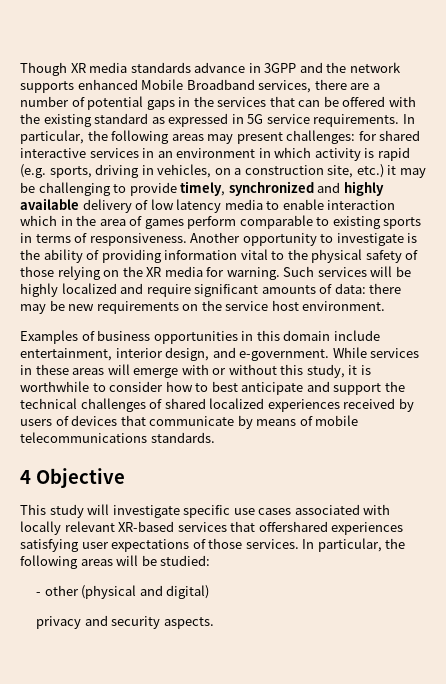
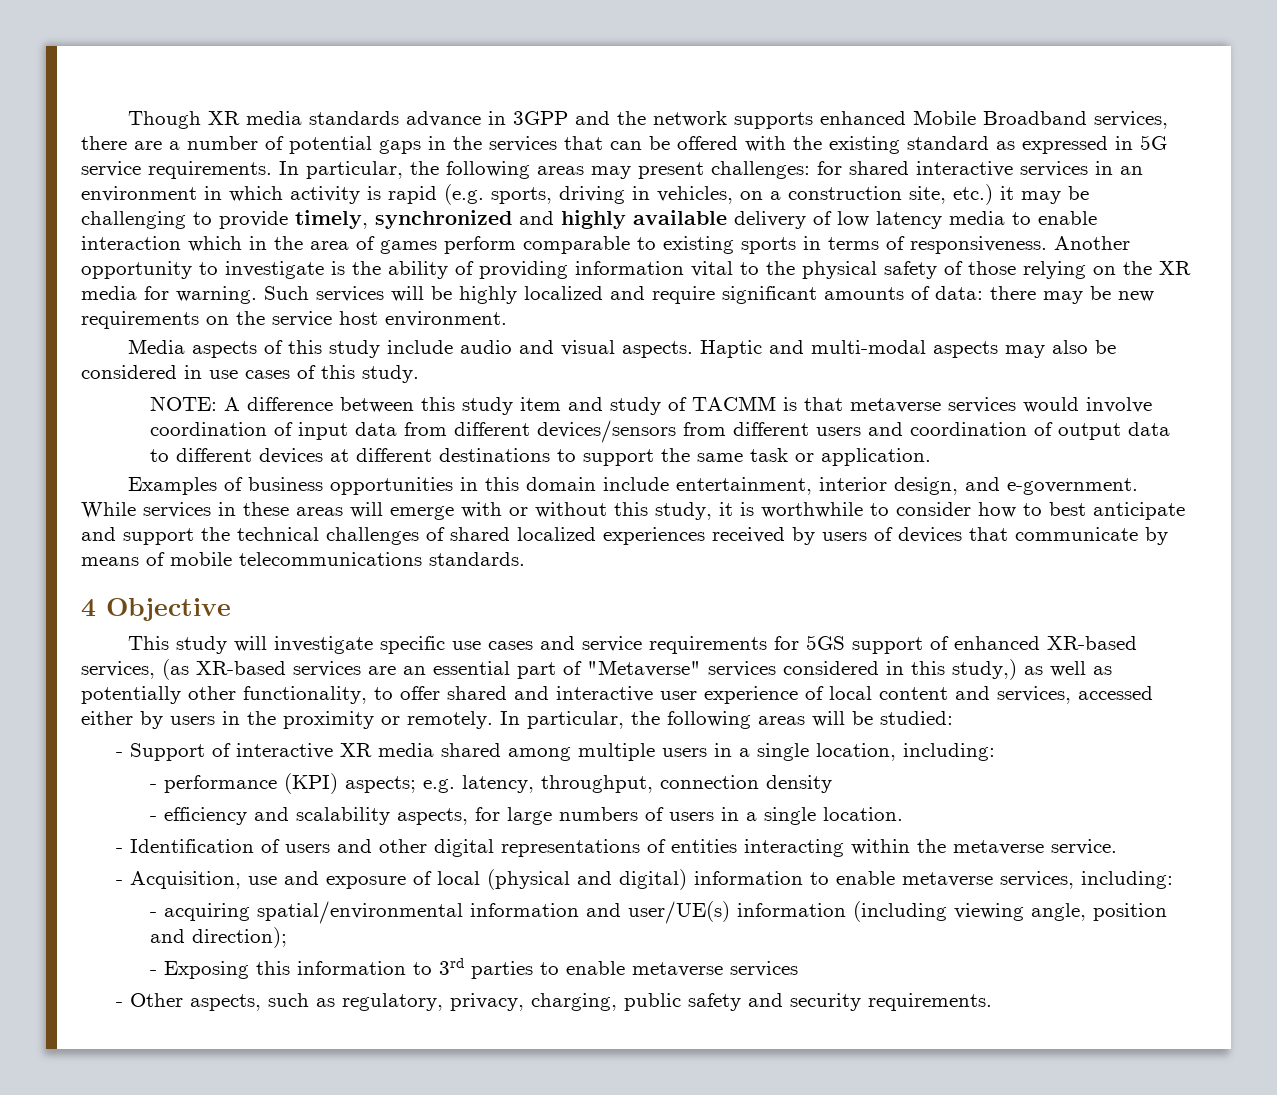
+ Media aspects of this study include audio and visual aspects. Haptic and multi-modal aspects may also be considered in use cases of this study.
+ NOTE: A difference between this study item and study of TACMM is that metaverse services would involve coordination of input data from different devices/sensors from different users and coordination of output data to different devices at different destinations to support the same task or application.
- This study will investigate specific use cases associated with locally relevant XR-based services that offershared experiences satisfying user expectations of those services.
+ This study will investigate specific use cases and service requirements for 5GS support of enhanced XR-based services, (as XR-based services are an essential part of "Metaverse" services considered in this study,) as well as potentially other functionality, to offer shared and interactive user experience of local content and services, accessed either by users in the proximity or remotely.
- - other (physical and digital)
- privacy and security aspects.
+ - Support of interactive XR media shared among multiple users in a single location, including:
+ - performance (KPI) aspects; e.g. latency, throughput, connection density
+ - efficiency and scalability aspects, for large numbers of users in a single location.
+ - Identification of users and other digital representations of entities interacting within the metaverse service.
+ - Acquisition, use and exposure of local (physical and digital) information to enable metaverse services, including:
+ - acquiring spatial/environmental information and user/UE(s) information (including viewing angle, position and direction);
+ - Exposing this information to 3rd parties to enable metaverse services
+ - Other aspects, such as regulatory, privacy, charging, public safety and security requirements.

